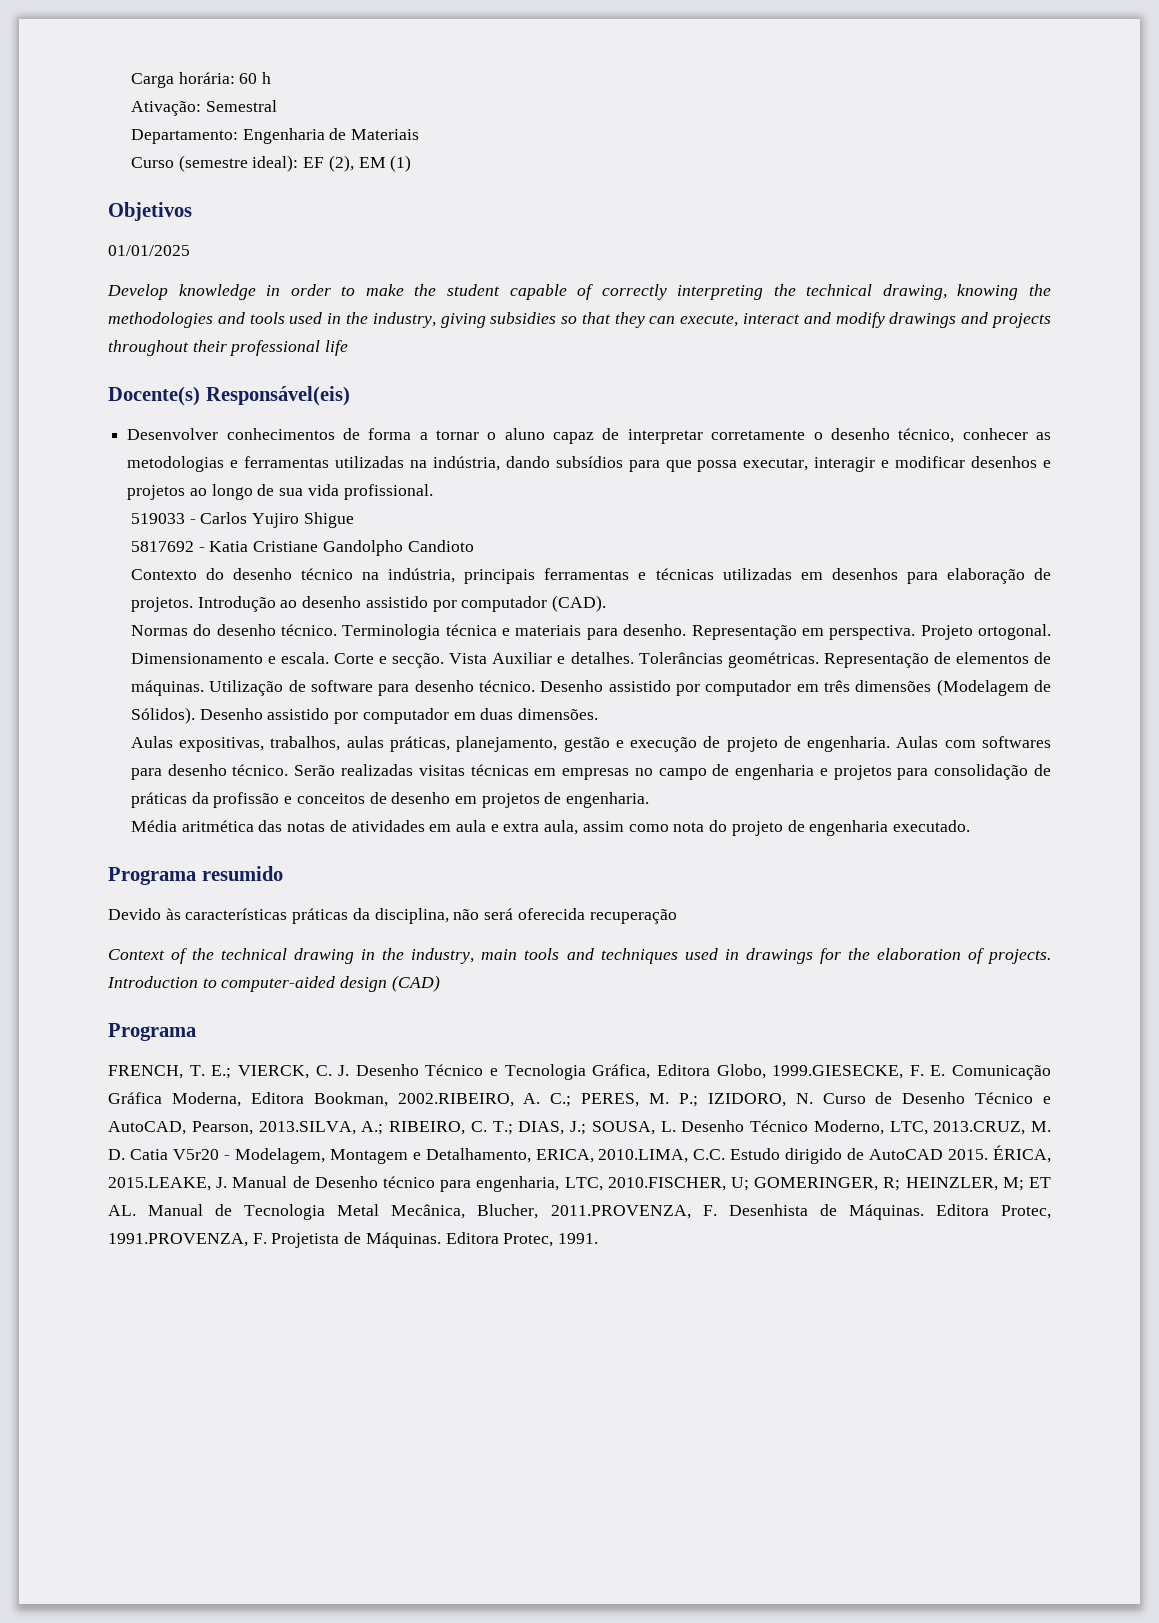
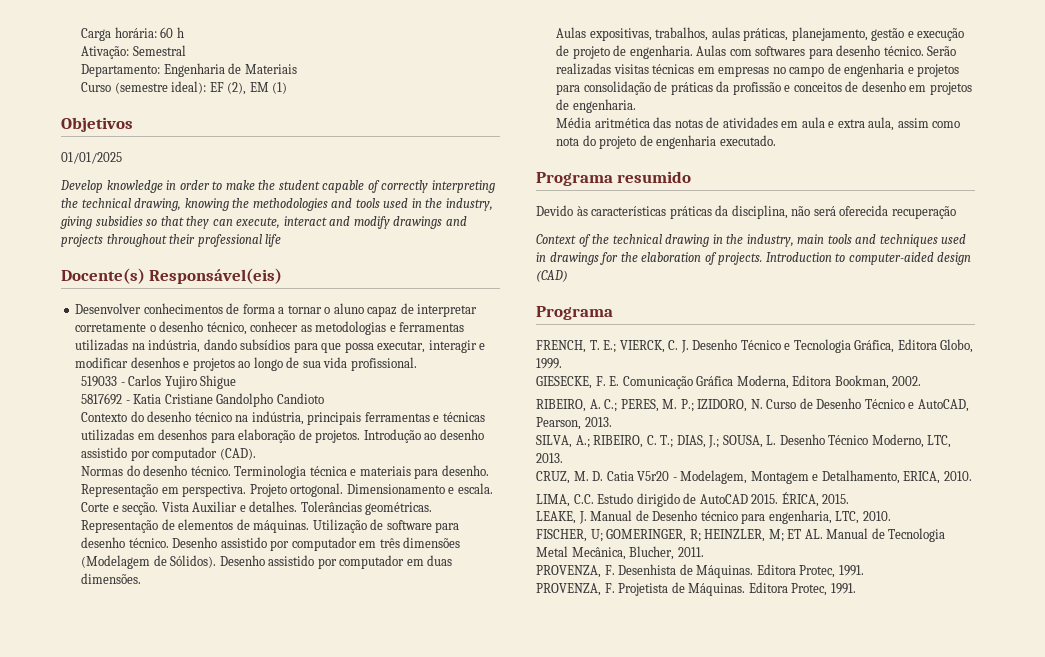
- VIERCK, C. J. Desenho Técnico e Tecnologia Gráfica, Editora Globo, 1999.GIESECKE, F. E. Comunicação Gráfica Moderna, Editora Bookman, 2002.RIBEIRO, A. C.;
+ VIERCK, C. J. Desenho Técnico e Tecnologia Gráfica, Editora Globo, 1999.
+ GIESECKE, F. E. Comunicação Gráfica Moderna, Editora Bookman, 2002.
+ RIBEIRO, A. C.;
- IZIDORO, N. Curso de Desenho Técnico e AutoCAD, Pearson, 2013.SILVA, A.;
+ IZIDORO, N. Curso de Desenho Técnico e AutoCAD, Pearson, 2013.
+ SILVA, A.;
- SOUSA, L. Desenho Técnico Moderno, LTC, 2013.CRUZ, M. D. Catia V5r20 - Modelagem, Montagem e Detalhamento, ERICA, 2010.LIMA, C.C. Estudo dirigido de AutoCAD 2015.
+ SOUSA, L. Desenho Técnico Moderno, LTC, 2013.
+ CRUZ, M. D. Catia V5r20 - Modelagem, Montagem e Detalhamento, ERICA, 2010.
+ LIMA, C.C. Estudo dirigido de AutoCAD 2015.
- ÉRICA, 2015.LEAKE, J. Manual de Desenho técnico para engenharia, LTC, 2010.FISCHER, U; GOMERINGER, R; HEINZLER, M; ET AL. Manual de Tecnologia Metal Mecânica, Blucher, 2011.PROVENZA, F. Desenhista de Máquinas. Editora Protec, 1991.PROVENZA, F. Projetista de Máquinas.
+ ÉRICA, 2015.
+ LEAKE, J. Manual de Desenho técnico para engenharia, LTC, 2010.
+ FISCHER, U; GOMERINGER, R; HEINZLER, M; ET AL. Manual de Tecnologia Metal Mecânica, Blucher, 2011.
+ PROVENZA, F. Desenhista de Máquinas. Editora Protec, 1991.
+ PROVENZA, F. Projetista de Máquinas.

